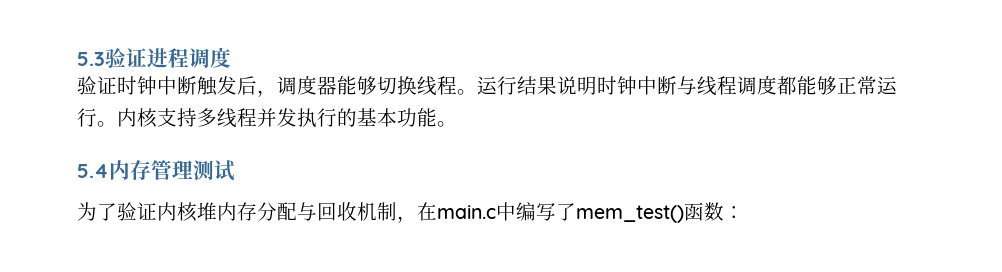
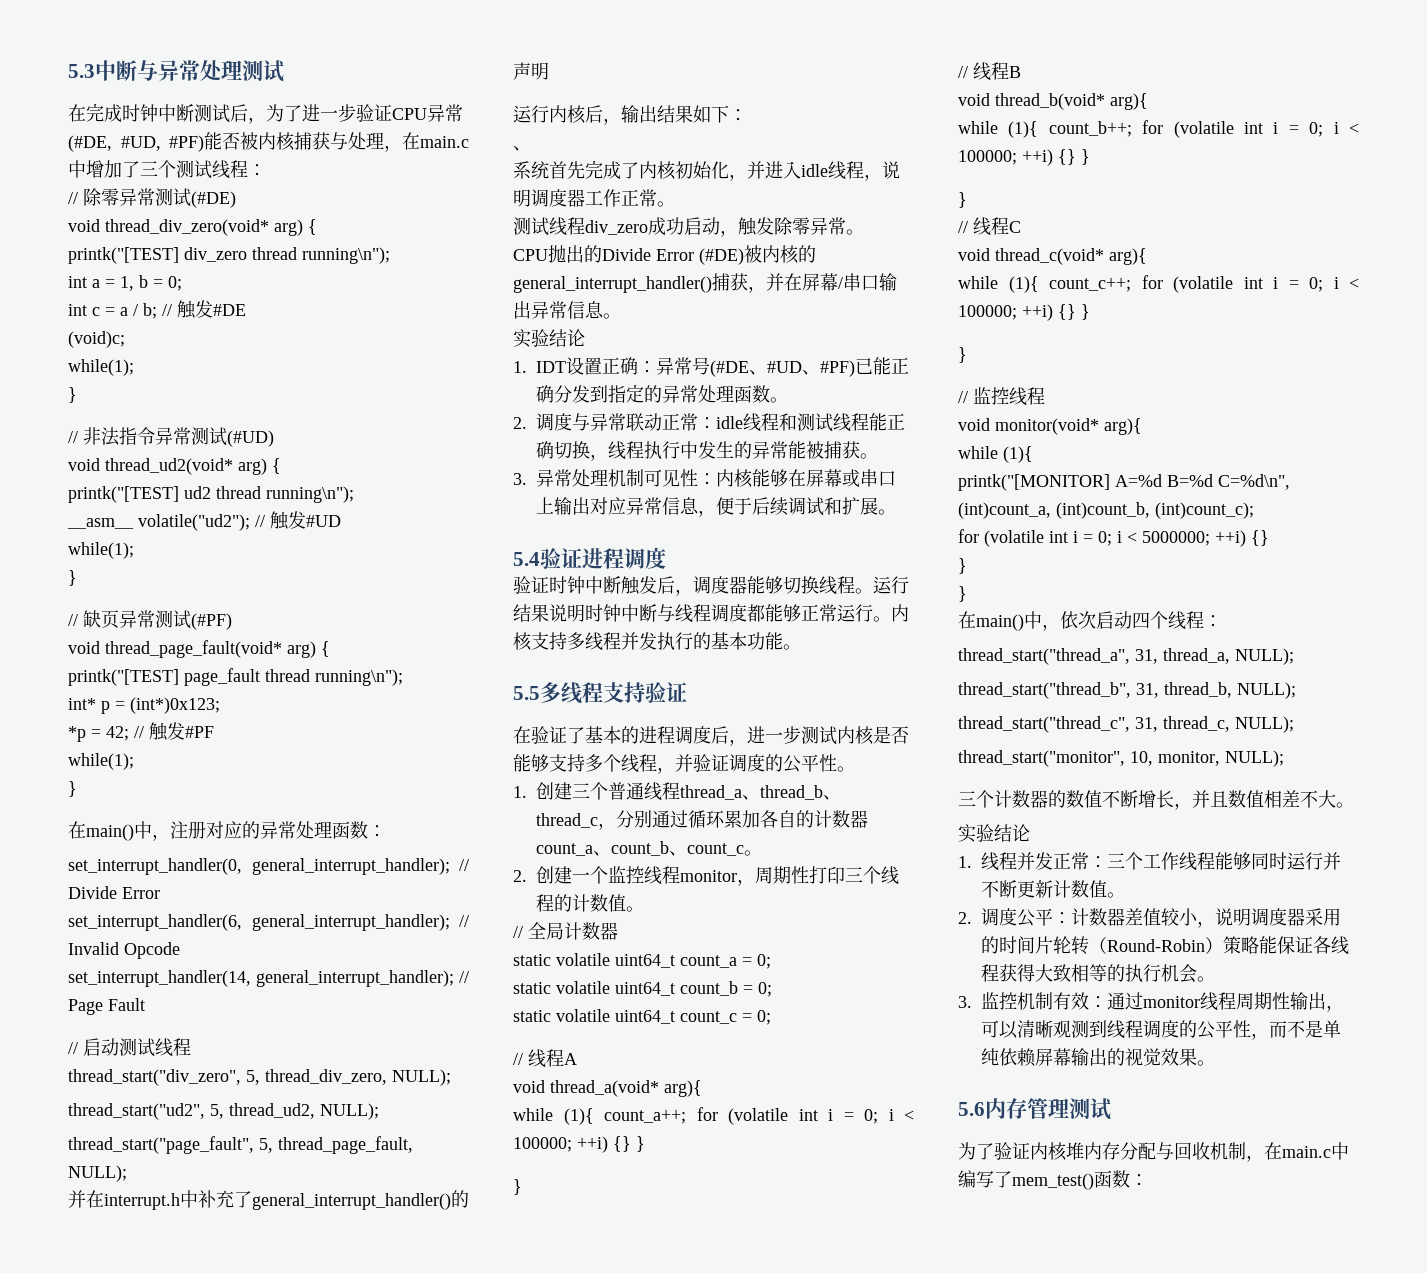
- 5.3验证进程调度
+ 5.3中断与异常处理测试
+ 在完成时钟中断测试后，为了进一步验证CPU异常(#DE, #UD, #PF)能否被内核捕获与处理，在main.c中增加了三个测试线程：
+ // 除零异常测试(#DE)
+ void thread_div_zero(void* arg) {
+ printk("[TEST] div_zero thread running\n");
+ int a = 1, b = 0;
+ int c = a / b; // 触发#DE
+ (void)c;
+ while(1);
+ }
+ // 非法指令异常测试(#UD)
+ void thread_ud2(void* arg) {
+ printk("[TEST] ud2 thread running\n");
+ __asm__ volatile("ud2"); // 触发#UD
+ while(1);
+ }
+ // 缺页异常测试(#PF)
+ void thread_page_fault(void* arg) {
+ printk("[TEST] page_fault thread running\n");
+ int* p = (int*)0x123;
+ *p = 42; // 触发#PF
+ while(1);
+ }
+ 在main()中，注册对应的异常处理函数：
+ set_interrupt_handler(0, general_interrupt_handler); // Divide Error
+ set_interrupt_handler(6, general_interrupt_handler); // Invalid Opcode
+ set_interrupt_handler(14, general_interrupt_handler); // Page Fault
+ // 启动测试线程
+ thread_start("div_zero", 5, thread_div_zero, NULL);
+ thread_start("ud2", 5, thread_ud2, NULL);
+ thread_start("page_fault", 5, thread_page_fault, NULL);
+ 并在interrupt.h中补充了general_interrupt_handler()的声明
+ 运行内核后，输出结果如下：
+ 、
+ 系统首先完成了内核初始化，并进入idle线程，说明调度器工作正常。
+ 测试线程div_zero成功启动，触发除零异常。
+ CPU抛出的Divide Error (#DE)被内核的general_interrupt_handler()捕获，并在屏幕/串口输出异常信息。
+ 实验结论
+ 1. IDT设置正确：异常号(#DE、#UD、#PF)已能正确分发到指定的异常处理函数。
+ 2.调度与异常联动正常：idle线程和测试线程能正确切换，线程执行中发生的异常能被捕获。
+ 3.异常处理机制可见性：内核能够在屏幕或串口上输出对应异常信息，便于后续调试和扩展。
+ 5.4验证进程调度
- 5.4内存管理测试
+ 5.5多线程支持验证
+ 在验证了基本的进程调度后，进一步测试内核是否能够支持多个线程，并验证调度的公平性。
+ 1.创建三个普通线程thread_a、thread_b、thread_c，分别通过循环累加各自的计数器count_a、count_b、count_c。
+ 2.创建一个监控线程monitor，周期性打印三个线程的计数值。
+ // 全局计数器
+ static volatile uint64_t count_a = 0;
+ static volatile uint64_t count_b = 0;
+ static volatile uint64_t count_c = 0;
+ // 线程A
+ void thread_a(void* arg){
+ while (1){ count_a++; for (volatile int i = 0; i < 100000; ++i) {} }
+ }
+ // 线程B
+ void thread_b(void* arg){
+ while (1){ count_b++; for (volatile int i = 0; i < 100000; ++i) {} }
+ }
+ // 线程C
+ void thread_c(void* arg){
+ while (1){ count_c++; for (volatile int i = 0; i < 100000; ++i) {} }
+ }
+ // 监控线程
+ void monitor(void* arg){
+ while (1){
+ printk("[MONITOR] A=%d B=%d C=%d\n", (int)count_a, (int)count_b, (int)count_c);
+ for (volatile int i = 0; i < 5000000; ++i) {}
+ }
+ }
+ 在main()中，依次启动四个线程：
+ thread_start("thread_a", 31, thread_a, NULL);
+ thread_start("thread_b", 31, thread_b, NULL);
+ thread_start("thread_c", 31, thread_c, NULL);
+ thread_start("monitor", 10, monitor, NULL);
+ 三个计数器的数值不断增长，并且数值相差不大。
+ 实验结论
+ 1.线程并发正常：三个工作线程能够同时运行并不断更新计数值。
+ 2.调度公平：计数器差值较小，说明调度器采用的时间片轮转（Round-Robin）策略能保证各线程获得大致相等的执行机会。
+ 3.监控机制有效：通过monitor线程周期性输出，可以清晰观测到线程调度的公平性，而不是单纯依赖屏幕输出的视觉效果。
+ 5.6内存管理测试

